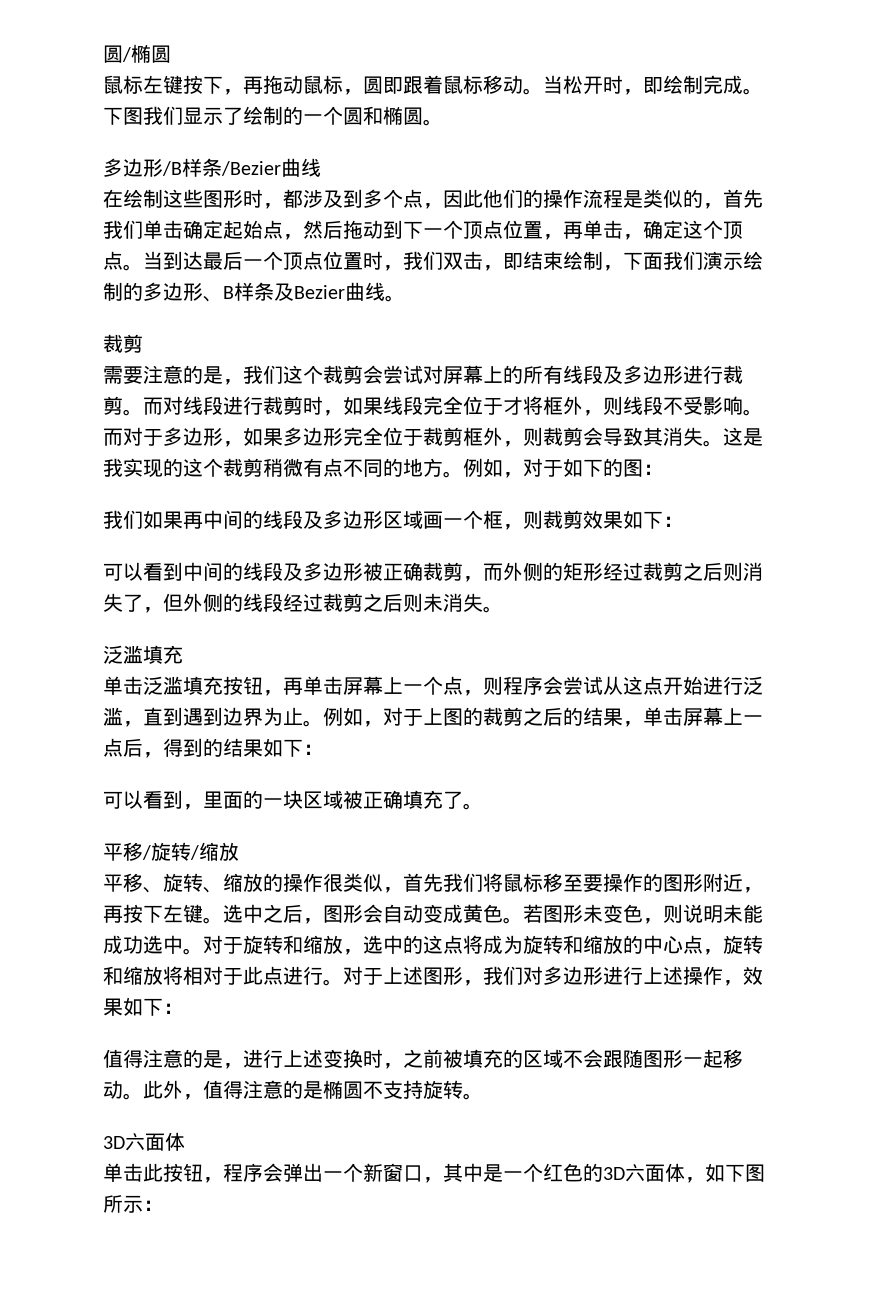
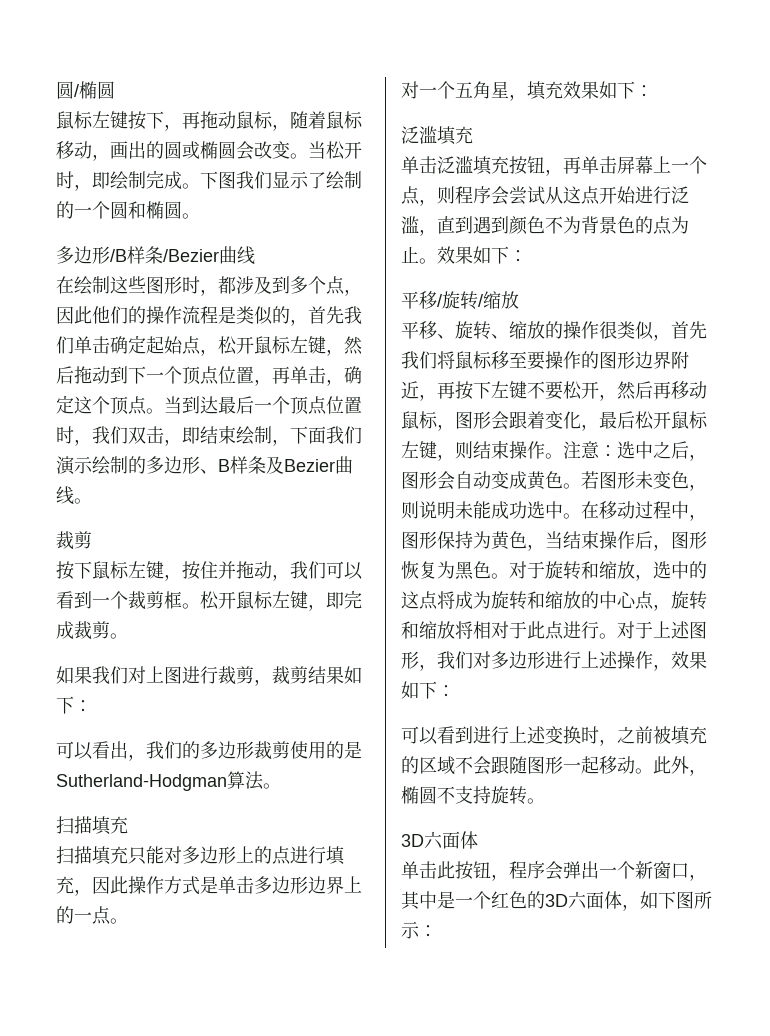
- 鼠标左键按下，再拖动鼠标，圆即跟着鼠标移动。
+ 鼠标左键按下，再拖动鼠标，随着鼠标移动，画出的圆或椭圆会改变。
- 在绘制这些图形时，都涉及到多个点，因此他们的操作流程是类似的，首先我们单击确定起始点，然后拖动到下一个顶点位置，再单击，确定这个顶点。
+ 在绘制这些图形时，都涉及到多个点，因此他们的操作流程是类似的，首先我们单击确定起始点，松开鼠标左键，然后拖动到下一个顶点位置，再单击，确定这个顶点。
- 需要注意的是，我们这个裁剪会尝试对屏幕上的所有线段及多边形进行裁剪。而对线段进行裁剪时，如果线段完全位于才将框外，则线段不受影响。而对于多边形，如果多边形完全位于裁剪框外，则裁剪会导致其消失。这是我实现的这个裁剪稍微有点不同的地方。例如，对于如下的图：
- 我们如果再中间的线段及多边形区域画一个框，则裁剪效果如下：
- 可以看到中间的线段及多边形被正确裁剪，而外侧的矩形经过裁剪之后则消失了，但外侧的线段经过裁剪之后则未消失。
+ 按下鼠标左键，按住并拖动，我们可以看到一个裁剪框。松开鼠标左键，即完成裁剪。
+ 如果我们对上图进行裁剪，裁剪结果如下：
+ 可以看出，我们的多边形裁剪使用的是Sutherland-Hodgman算法。
+ 扫描填充
+ 扫描填充只能对多边形上的点进行填充，因此操作方式是单击多边形边界上的一点。
+ 对一个五角星，填充效果如下：
- 单击泛滥填充按钮，再单击屏幕上一个点，则程序会尝试从这点开始进行泛滥，直到遇到边界为止。例如，对于上图的裁剪之后的结果，单击屏幕上一点后，得到的结果如下：
- 可以看到，里面的一块区域被正确填充了。
+ 单击泛滥填充按钮，再单击屏幕上一个点，则程序会尝试从这点开始进行泛滥，直到遇到颜色不为背景色的点为止。效果如下：
- 平移、旋转、缩放的操作很类似，首先我们将鼠标移至要操作的图形附近，再按下左键。选中之后，图形会自动变成黄色。
+ 平移、旋转、缩放的操作很类似，首先我们将鼠标移至要操作的图形边界附近，再按下左键不要松开，然后再移动鼠标，图形会跟着变化，最后松开鼠标左键，则结束操作。注意：选中之后，图形会自动变成黄色。
+ 在移动过程中，图形保持为黄色，当结束操作后，图形恢复为黑色。
- 值得注意的是，进行上述变换时，之前被填充的区域不会跟随图形一起移动。
+ 可以看到进行上述变换时，之前被填充的区域不会跟随图形一起移动。
- 此外，值得注意的是椭圆不支持旋转。
+ 此外，椭圆不支持旋转。

